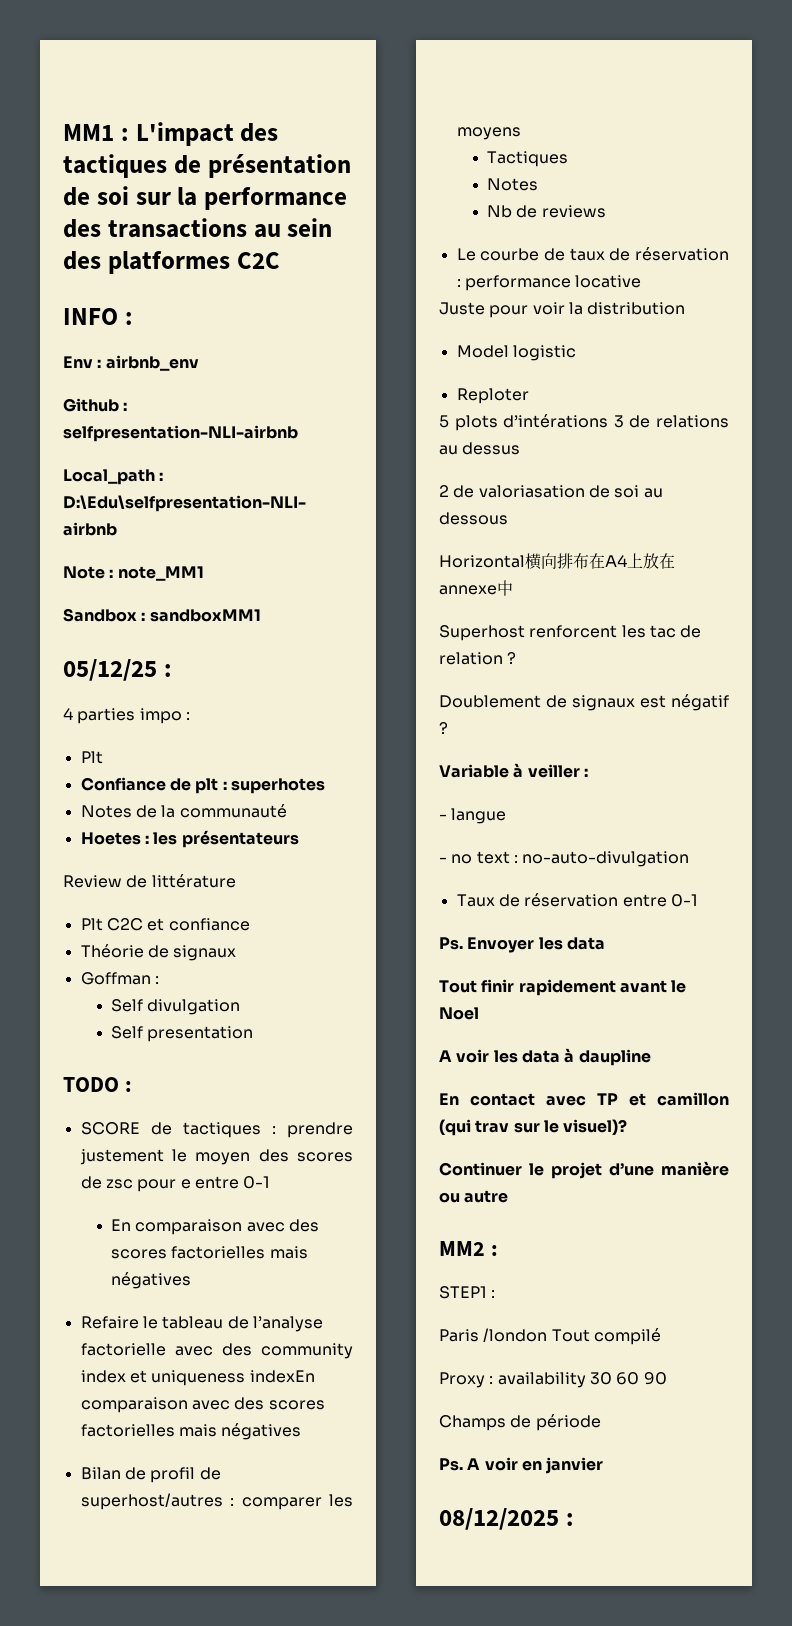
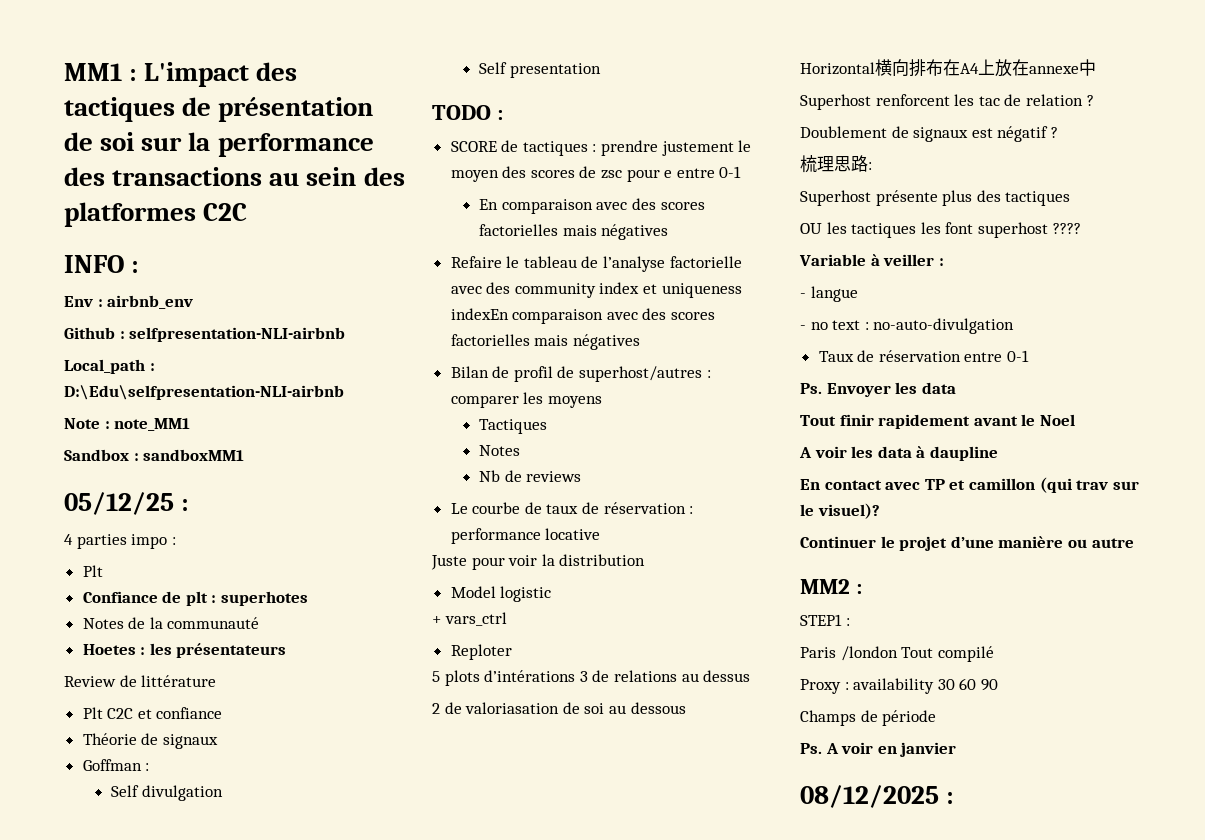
+ + vars_ctrl
+ 梳理思路:
+ Superhost présente plus des tactiques
+ OU les tactiques les font superhost ????

